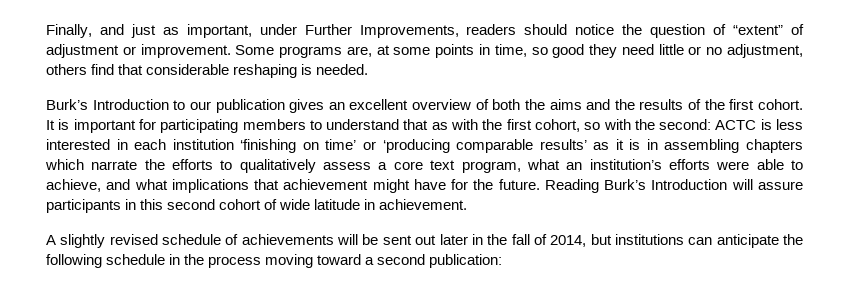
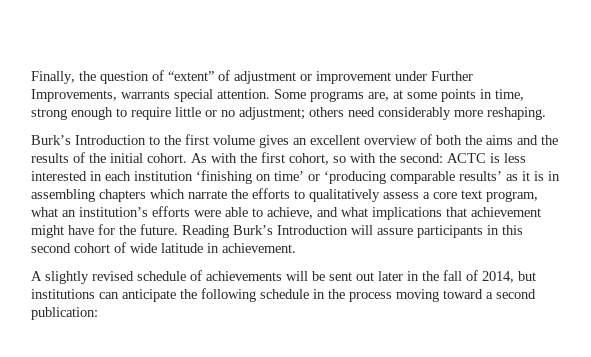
- Finally, and just as important, under Further Improvements, readers should notice the question of “extent” of adjustment or improvement.
+ Finally, the question of “extent” of adjustment or improvement under Further Improvements, warrants special attention.
- Some programs are, at some points in time, so good they need little or no adjustment, others find that considerable reshaping is needed.
+ Some programs are, at some points in time, strong enough to require little or no adjustment; others need considerably more reshaping.
- Burk’s Introduction to our publication gives an excellent overview of both the aims and the results of the first cohort. It is important for participating members to understand that as with the first cohort, so with the second:
+ Burk’s Introduction to the first volume gives an excellent overview of both the aims and the results of the initial cohort. As with the first cohort, so with the second:

